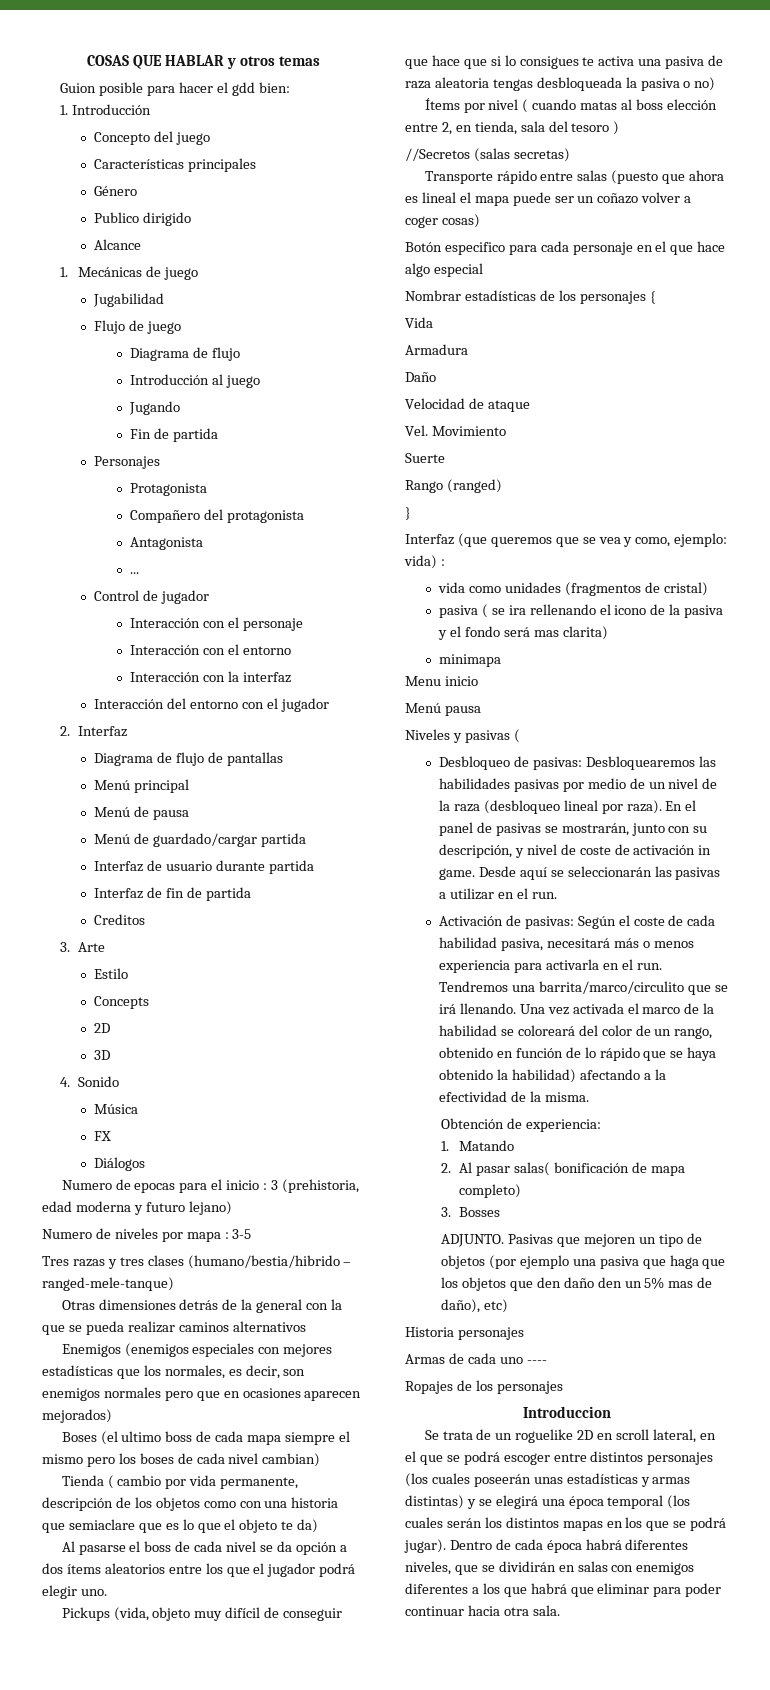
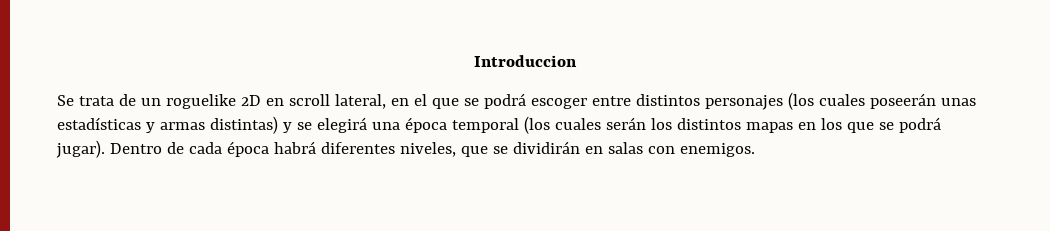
- COSAS QUE HABLAR y otros temas
- Guion posible para hacer el gdd bien:
- 1. Introducción
- Concepto del juego
- Características principales
- Género
- Publico dirigido
- Alcance
- 1. Mecánicas de juego
- Jugabilidad
- Flujo de juego
- Diagrama de flujo
- Introducción al juego
- Jugando
- Fin de partida
- Personajes
- Protagonista
- Compañero del protagonista
- Antagonista
- ...
- Control de jugador
- Interacción con el personaje
- Interacción con el entorno
- Interacción con la interfaz
- Interacción del entorno con el jugador
- 2. Interfaz
- Diagrama de flujo de pantallas
- Menú principal
- Menú de pausa
- Menú de guardado/cargar partida
- Interfaz de usuario durante partida
- Interfaz de fin de partida
- Creditos
- 3. Arte
- Estilo
- Concepts
- 2D
- 3D
- 4. Sonido
- Música
- FX
- Diálogos
- Numero de epocas para el inicio : 3 (prehistoria, edad moderna y futuro lejano)
- Numero de niveles por mapa : 3-5
- Tres razas y tres clases (humano/bestia/hibrido – ranged-mele-tanque)
- Otras dimensiones detrás de la general con la que se pueda realizar caminos alternativos
- Enemigos (enemigos especiales con mejores estadísticas que los normales, es decir, son enemigos normales pero que en ocasiones aparecen mejorados)
- Boses (el ultimo boss de cada mapa siempre el mismo pero los boses de cada nivel cambian)
- Tienda ( cambio por vida permanente, descripción de los objetos como con una historia que semiaclare que es lo que el objeto te da)
- Al pasarse el boss de cada nivel se da opción a dos ítems aleatorios entre los que el jugador podrá elegir uno.
- Pickups (vida, objeto muy difícil de conseguir que hace que si lo consigues te activa una pasiva de raza aleatoria tengas desbloqueada la pasiva o no)
- Ítems por nivel ( cuando matas al boss elección entre 2, en tienda, sala del tesoro )
- //Secretos (salas secretas)
- Transporte rápido entre salas (puesto que ahora es lineal el mapa puede ser un coñazo volver a coger cosas)
- Botón especifico para cada personaje en el que hace algo especial
- Nombrar estadísticas de los personajes {
- Vida
- Armadura
- Daño
- Velocidad de ataque
- Vel. Movimiento
- Suerte
- Rango (ranged)
- }
- Interfaz (que queremos que se vea y como, ejemplo: vida) :
- vida como unidades (fragmentos de cristal)
- pasiva ( se ira rellenando el icono de la pasiva y el fondo será mas clarita)
- minimapa
- Menu inicio
- Menú pausa
- Niveles y pasivas (
- Desbloqueo de pasivas: Desbloquearemos las habilidades pasivas por medio de un nivel de la raza (desbloqueo lineal por raza). En el panel de pasivas se mostrarán, junto con su descripción, y nivel de coste de activación in game. Desde aquí se seleccionarán las pasivas a utilizar en el run.
- Activación de pasivas: Según el coste de cada habilidad pasiva, necesitará más o menos experiencia para activarla en el run. Tendremos una barrita/marco/circulito que se irá llenando. Una vez activada el marco de la habilidad se coloreará del color de un rango, obtenido en función de lo rápido que se haya obtenido la habilidad) afectando a la efectividad de la misma.
- Obtención de experiencia:
- 1. Matando
- 2. Al pasar salas( bonificación de mapa completo)
- 3. Bosses
- ADJUNTO. Pasivas que mejoren un tipo de objetos (por ejemplo una pasiva que haga que los objetos que den daño den un 5% mas de daño), etc)
- Historia personajes
- Armas de cada uno ----
- Ropajes de los personajes
- Dentro de cada época habrá diferentes niveles, que se dividirán en salas con enemigos diferentes a los que habrá que eliminar para poder continuar hacia otra sala.
+ Dentro de cada época habrá diferentes niveles, que se dividirán en salas con enemigos.

